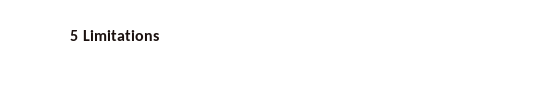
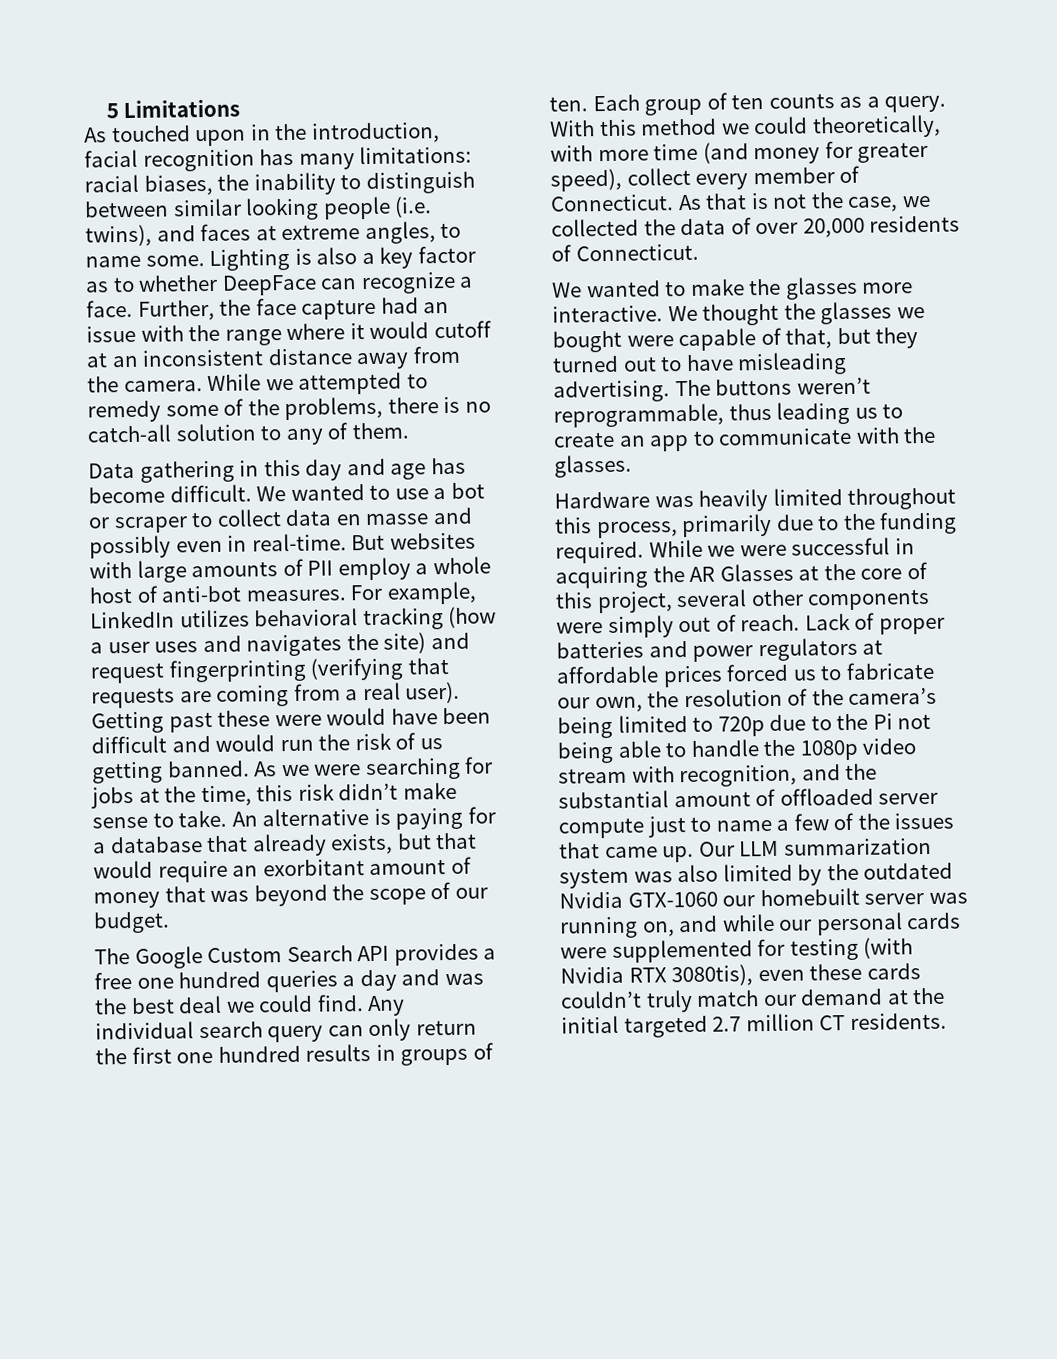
+ As touched upon in the introduction, facial recognition has many limitations: racial biases, the inability to distinguish between similar looking people (i.e. twins), and faces at extreme angles, to name some. Lighting is also a key factor as to whether DeepFace can recognize a face. Further, the face capture had an issue with the range where it would cutoff at an inconsistent distance away from the camera. While we attempted to remedy some of the problems, there is no catch-all solution to any of them.
+ Data gathering in this day and age has become difficult. We wanted to use a bot or scraper to collect data en masse and possibly even in real-time. But websites with large amounts of PII employ a whole host of anti-bot measures. For example, LinkedIn utilizes behavioral tracking (how a user uses and navigates the site) and request fingerprinting (verifying that requests are coming from a real user). Getting past these were would have been difficult and would run the risk of us getting banned. As we were searching for jobs at the time, this risk didn’t make sense to take. An alternative is paying for a database that already exists, but that would require an exorbitant amount of money that was beyond the scope of our budget.
+ The Google Custom Search API provides a free one hundred queries a day and was the best deal we could find. Any individual search query can only return the first one hundred results in groups of ten. Each group of ten counts as a query. With this method we could theoretically, with more time (and money for greater speed), collect every member of Connecticut. As that is not the case, we collected the data of over 20,000 residents of Connecticut.
+ We wanted to make the glasses more interactive. We thought the glasses we bought were capable of that, but they turned out to have misleading advertising. The buttons weren’t reprogrammable, thus leading us to create an app to communicate with the glasses.
+ Hardware was heavily limited throughout this process, primarily due to the funding required. While we were successful in acquiring the AR Glasses at the core of this project, several other components were simply out of reach. Lack of proper batteries and power regulators at affordable prices forced us to fabricate our own, the resolution of the camera’s being limited to 720p due to the Pi not being able to handle the 1080p video stream with recognition, and the substantial amount of offloaded server compute just to name a few of the issues that came up. Our LLM summarization system was also limited by the outdated Nvidia GTX-1060 our homebuilt server was running on, and while our personal cards were supplemented for testing (with Nvidia RTX 3080tis), even these cards couldn’t truly match our demand at the initial targeted 2.7 million CT residents.

